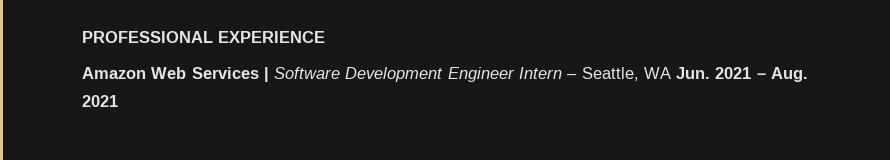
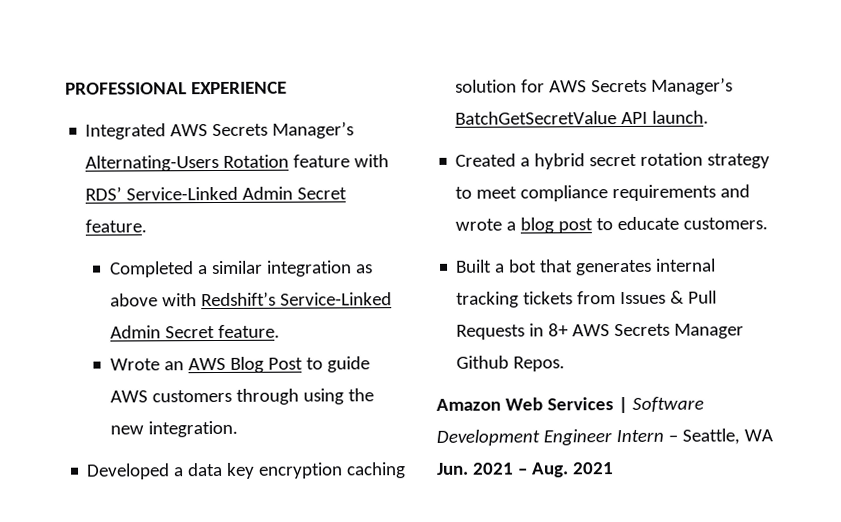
+ Integrated AWS Secrets Manager’s Alternating-Users Rotation feature with RDS’ Service-Linked Admin Secret feature.
+ Completed a similar integration as above with Redshift’s Service-Linked Admin Secret feature.
+ Wrote an AWS Blog Post to guide AWS customers through using the new integration.
+ Developed a data key encryption caching solution for AWS Secrets Manager’s BatchGetSecretValue API launch.
+ Created a hybrid secret rotation strategy to meet compliance requirements and wrote a blog post to educate customers.
+ Built a bot that generates internal tracking tickets from Issues & Pull Requests in 8+ AWS Secrets Manager Github Repos.

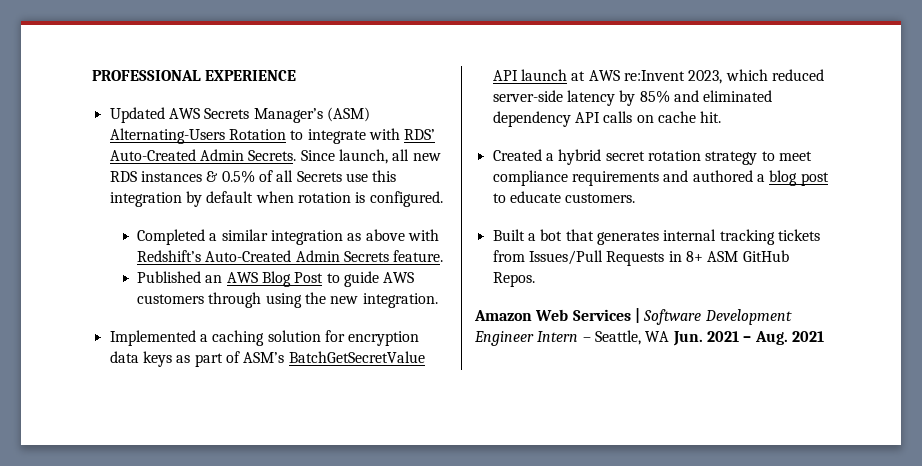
- Integrated AWS Secrets Manager’s Alternating-Users Rotation feature with RDS’ Service-Linked Admin Secret feature.
+ Updated AWS Secrets Manager’s (ASM) Alternating-Users Rotation to integrate with RDS’ Auto-Created Admin Secrets. Since launch, all new RDS instances & 0.5% of all Secrets use this integration by default when rotation is configured.
- Completed a similar integration as above with Redshift’s Service-Linked Admin Secret feature.
- Wrote an AWS Blog Post to guide AWS customers through using the new integration.
+ Completed a similar integration as above with Redshift’s Auto-Created Admin Secrets feature.
+ Published an AWS Blog Post to guide AWS customers through using the new integration.
- Developed a data key encryption caching solution for AWS Secrets Manager’s BatchGetSecretValue API launch.
+ Implemented a caching solution for encryption data keys as part of ASM’s BatchGetSecretValue API launch at AWS re:Invent 2023, which reduced server-side latency by 85% and eliminated dependency API calls on cache hit.
- Created a hybrid secret rotation strategy to meet compliance requirements and wrote a blog post to educate customers.
+ Created a hybrid secret rotation strategy to meet compliance requirements and authored a blog post to educate customers.
- Built a bot that generates internal tracking tickets from Issues & Pull Requests in 8+ AWS Secrets Manager Github Repos.
+ Built a bot that generates internal tracking tickets from Issues/Pull Requests in 8+ ASM GitHub Repos.

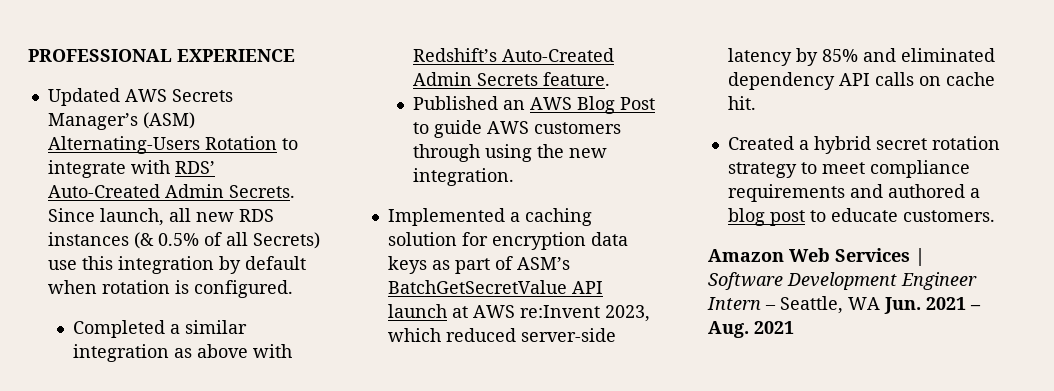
- Since launch, all new RDS instances & 0.5% of all Secrets use this integration by default when rotation is configured.
+ Since launch, all new RDS instances (& 0.5% of all Secrets) use this integration by default when rotation is configured.
- Built a bot that generates internal tracking tickets from Issues/Pull Requests in 8+ ASM GitHub Repos.

